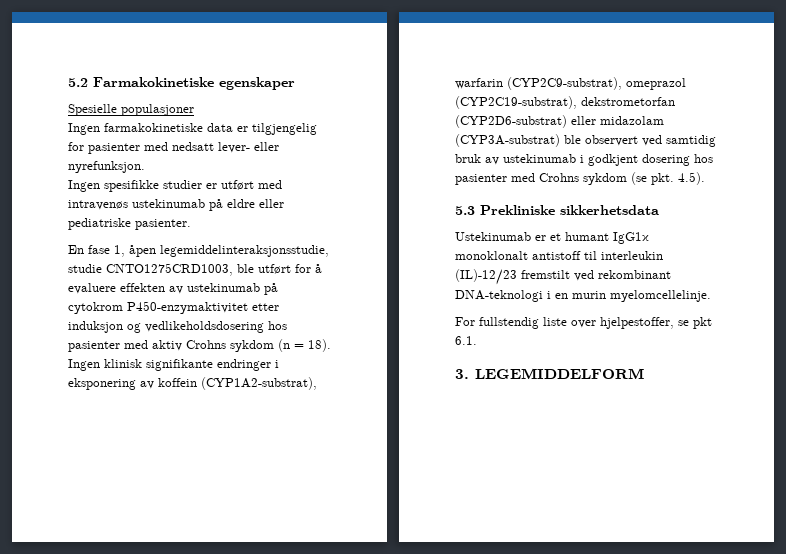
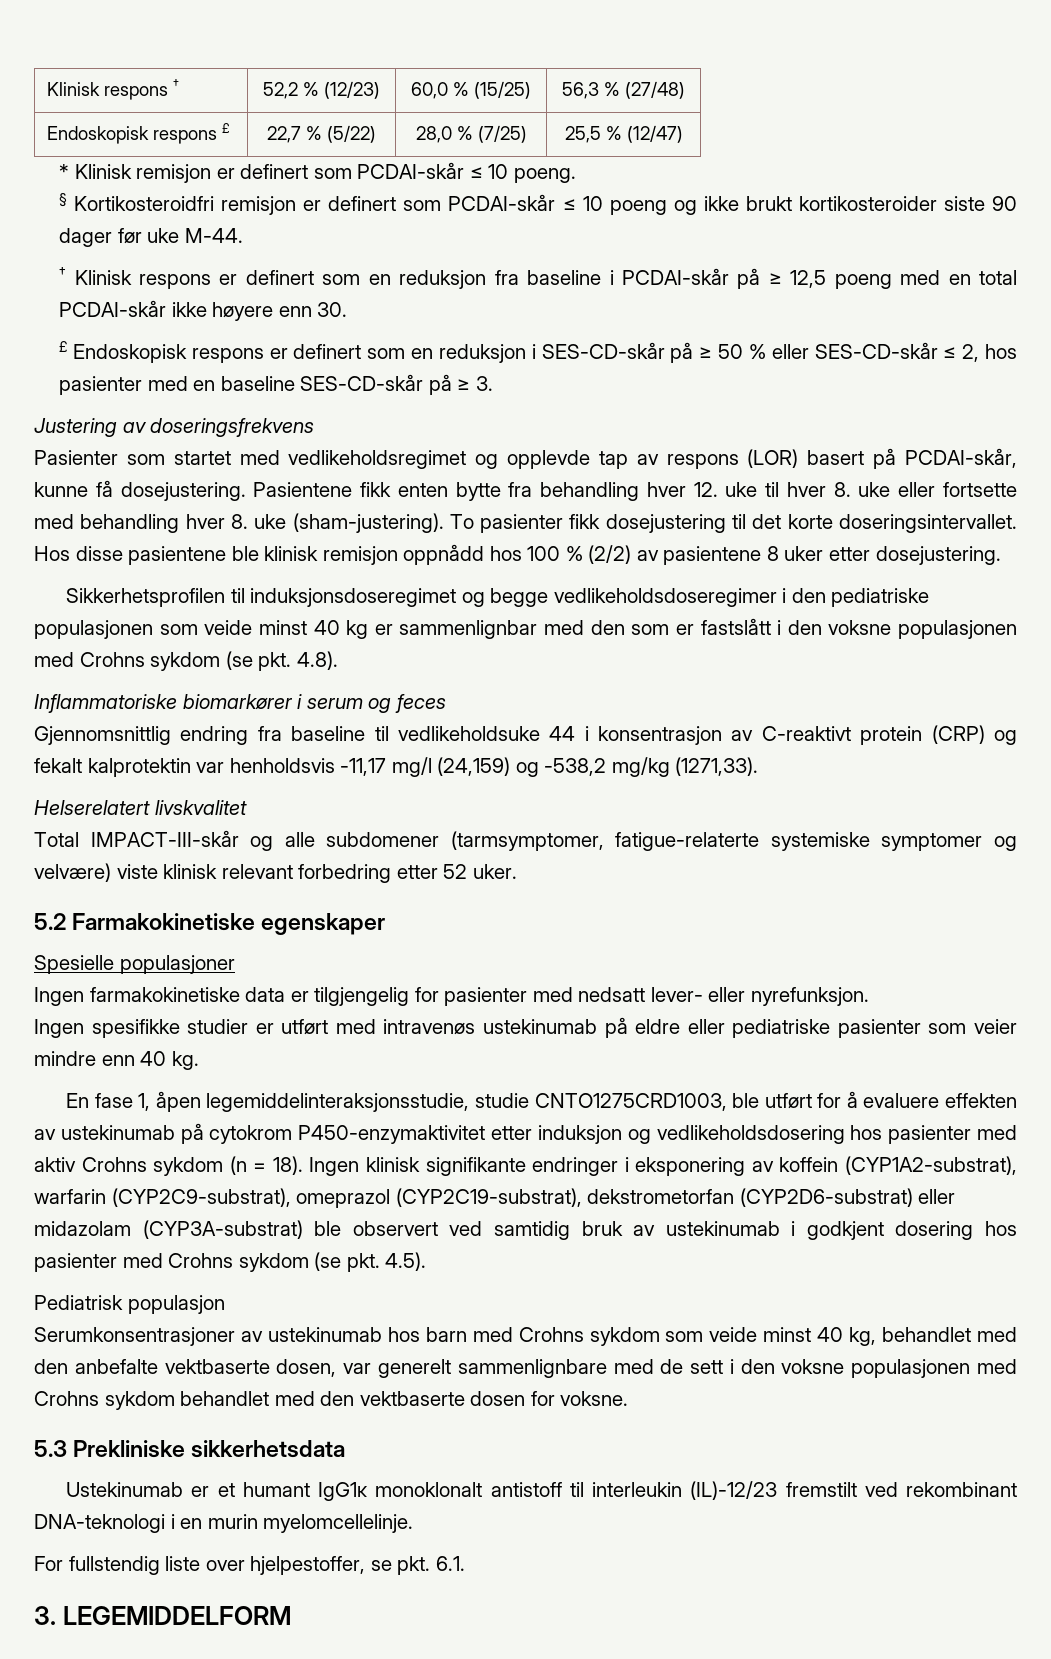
+ Klinisk respons † | 52,2 % (12/23) | 60,0 % (15/25) | 56,3 % (27/48)
+ Endoskopisk respons £ | 22,7 % (5/22) | 28,0 % (7/25) | 25,5 % (12/47)
+ * Klinisk remisjon er definert som PCDAI-skår ≤ 10 poeng.
+ § Kortikosteroidfri remisjon er definert som PCDAI-skår ≤ 10 poeng og ikke brukt kortikosteroider siste 90 dager før uke M-44.
+ † Klinisk respons er definert som en reduksjon fra baseline i PCDAI-skår på ≥ 12,5 poeng med en total PCDAI-skår ikke høyere enn 30.
+ £ Endoskopisk respons er definert som en reduksjon i SES-CD-skår på ≥ 50 % eller SES-CD-skår ≤ 2, hos pasienter med en baseline SES-CD-skår på ≥ 3.
+ Justering av doseringsfrekvens
+ Pasienter som startet med vedlikeholdsregimet og opplevde tap av respons (LOR) basert på PCDAI-skår, kunne få dosejustering. Pasientene fikk enten bytte fra behandling hver 12. uke til hver 8. uke eller fortsette med behandling hver 8. uke (sham-justering). To pasienter fikk dosejustering til det korte doseringsintervallet. Hos disse pasientene ble klinisk remisjon oppnådd hos 100 % (2/2) av pasientene 8 uker etter dosejustering.
+ Sikkerhetsprofilen til induksjonsdoseregimet og begge vedlikeholdsdoseregimer i den pediatriske populasjonen som veide minst 40 kg er sammenlignbar med den som er fastslått i den voksne populasjonen med Crohns sykdom (se pkt. 4.8).
+ Inflammatoriske biomarkører i serum og feces
+ Gjennomsnittlig endring fra baseline til vedlikeholdsuke 44 i konsentrasjon av C-reaktivt protein (CRP) og fekalt kalprotektin var henholdsvis -11,17 mg/l (24,159) og -538,2 mg/kg (1271,33).
+ Helserelatert livskvalitet
+ Total IMPACT-III-skår og alle subdomener (tarmsymptomer, fatigue-relaterte systemiske symptomer og velvære) viste klinisk relevant forbedring etter 52 uker.
- Ingen spesifikke studier er utført med intravenøs ustekinumab på eldre eller pediatriske pasienter.
+ Ingen spesifikke studier er utført med intravenøs ustekinumab på eldre eller pediatriske pasienter som veier mindre enn 40 kg.
+ Pediatrisk populasjon
+ Serumkonsentrasjoner av ustekinumab hos barn med Crohns sykdom som veide minst 40 kg, behandlet med den anbefalte vektbaserte dosen, var generelt sammenlignbare med de sett i den voksne populasjonen med Crohns sykdom behandlet med den vektbaserte dosen for voksne.
- For fullstendig liste over hjelpestoffer, se pkt 6.1.
+ For fullstendig liste over hjelpestoffer, se pkt. 6.1.

